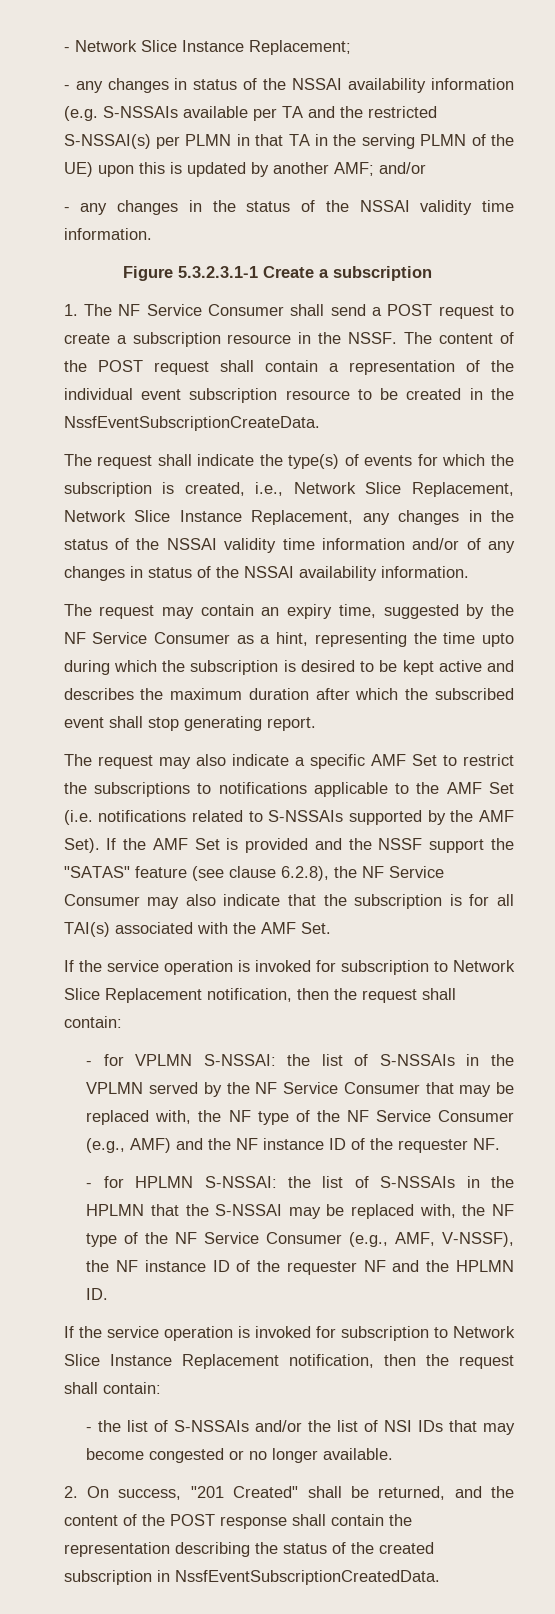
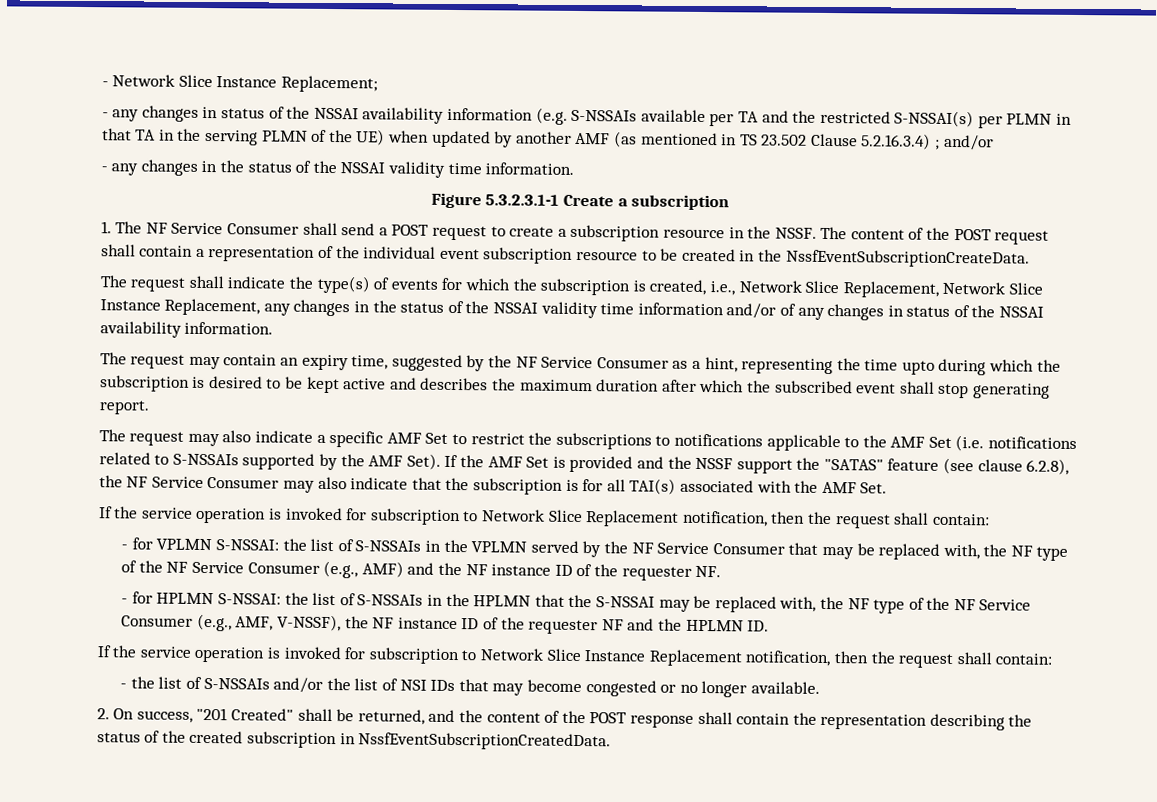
- - any changes in status of the NSSAI availability information (e.g. S-NSSAIs available per TA and the restricted S-NSSAI(s) per PLMN in that TA in the serving PLMN of the UE) upon this is updated by another AMF; and/or
+ - any changes in status of the NSSAI availability information (e.g. S-NSSAIs available per TA and the restricted S-NSSAI(s) per PLMN in that TA in the serving PLMN of the UE) when updated by another AMF (as mentioned in TS 23.502 Clause 5.2.16.3.4) ; and/or

